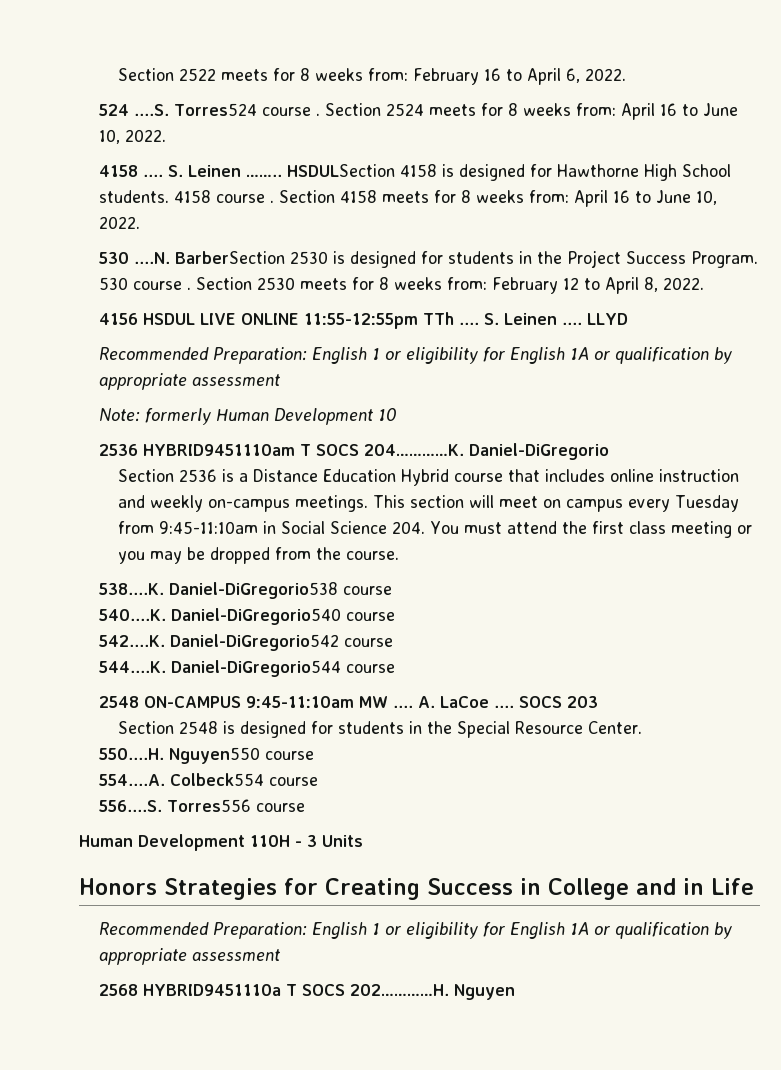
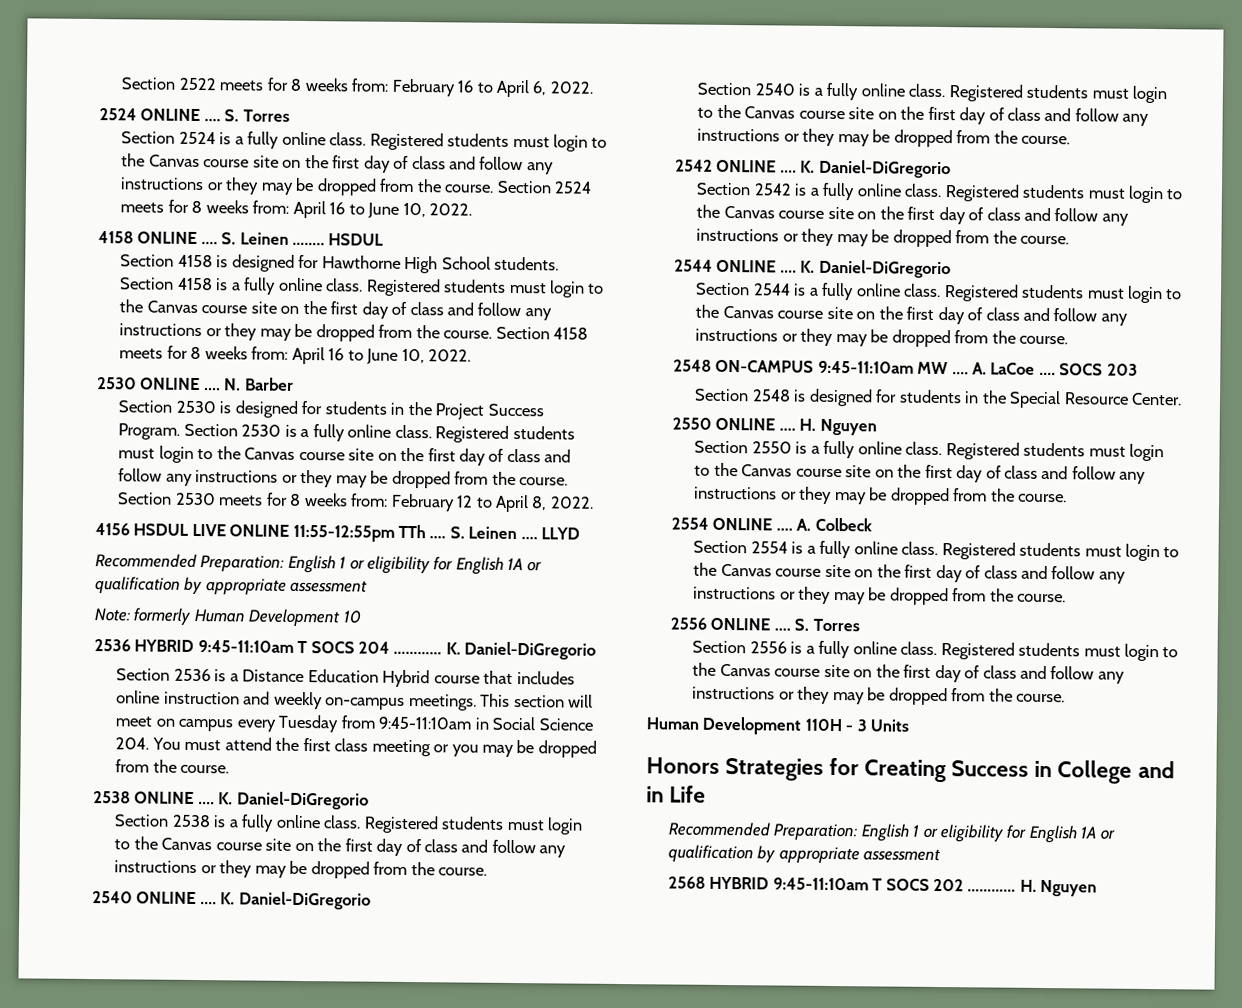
- 524 ....S. Torres524 course .
+ 2524 ONLINE .... S. Torres
+ Section 2524 is a fully online class. Registered students must login to the Canvas course site on the first day of class and follow any instructions or they may be dropped from the course.
- 4158 ....
+ 4158 ONLINE ....
- S. Leinen …….. HSDULSection 4158 is designed for Hawthorne High School students.
+ S. Leinen …….. HSDUL
+ Section 4158 is designed for Hawthorne High School students.
- 4158 course .
+ Section 4158 is a fully online class. Registered students must login to the Canvas course site on the first day of class and follow any instructions or they may be dropped from the course.
- 530 ....N. BarberSection 2530 is designed for students in the Project Success Program.
+ 2530 ONLINE .... N. Barber
+ Section 2530 is designed for students in the Project Success Program.
- 530 course .
+ Section 2530 is a fully online class. Registered students must login to the Canvas course site on the first day of class and follow any instructions or they may be dropped from the course.
- 2536 HYBRID9451110am T SOCS 204…………K. Daniel-DiGregorio
+ 2536 HYBRID 9:45-11:10am T SOCS 204 ………… K. Daniel-DiGregorio
- 538....K. Daniel-DiGregorio538 course
- 540....K. Daniel-DiGregorio540 course
- 542....K. Daniel-DiGregorio542 course
- 544....K. Daniel-DiGregorio544 course
+ 2538 ONLINE .... K. Daniel-DiGregorio
+ Section 2538 is a fully online class. Registered students must login to the Canvas course site on the first day of class and follow any instructions or they may be dropped from the course.
+ 2540 ONLINE .... K. Daniel-DiGregorio
+ Section 2540 is a fully online class. Registered students must login to the Canvas course site on the first day of class and follow any instructions or they may be dropped from the course.
+ 2542 ONLINE .... K. Daniel-DiGregorio
+ Section 2542 is a fully online class. Registered students must login to the Canvas course site on the first day of class and follow any instructions or they may be dropped from the course.
+ 2544 ONLINE .... K. Daniel-DiGregorio
+ Section 2544 is a fully online class. Registered students must login to the Canvas course site on the first day of class and follow any instructions or they may be dropped from the course.
- 550....H. Nguyen550 course
- 554....A. Colbeck554 course
- 556....S. Torres556 course
+ 2550 ONLINE .... H. Nguyen
+ Section 2550 is a fully online class. Registered students must login to the Canvas course site on the first day of class and follow any instructions or they may be dropped from the course.
+ 2554 ONLINE .... A. Colbeck
+ Section 2554 is a fully online class. Registered students must login to the Canvas course site on the first day of class and follow any instructions or they may be dropped from the course.
+ 2556 ONLINE .... S. Torres
+ Section 2556 is a fully online class. Registered students must login to the Canvas course site on the first day of class and follow any instructions or they may be dropped from the course.
- 2568 HYBRID9451110a T SOCS 202…………H. Nguyen
+ 2568 HYBRID 9:45-11:10am T SOCS 202 ………… H. Nguyen

